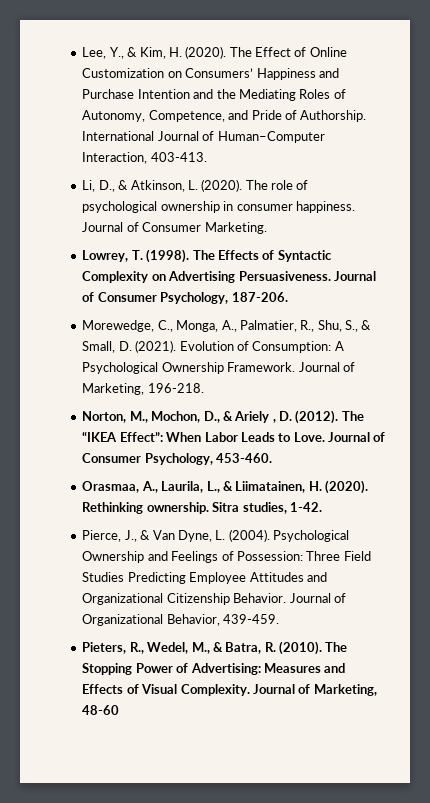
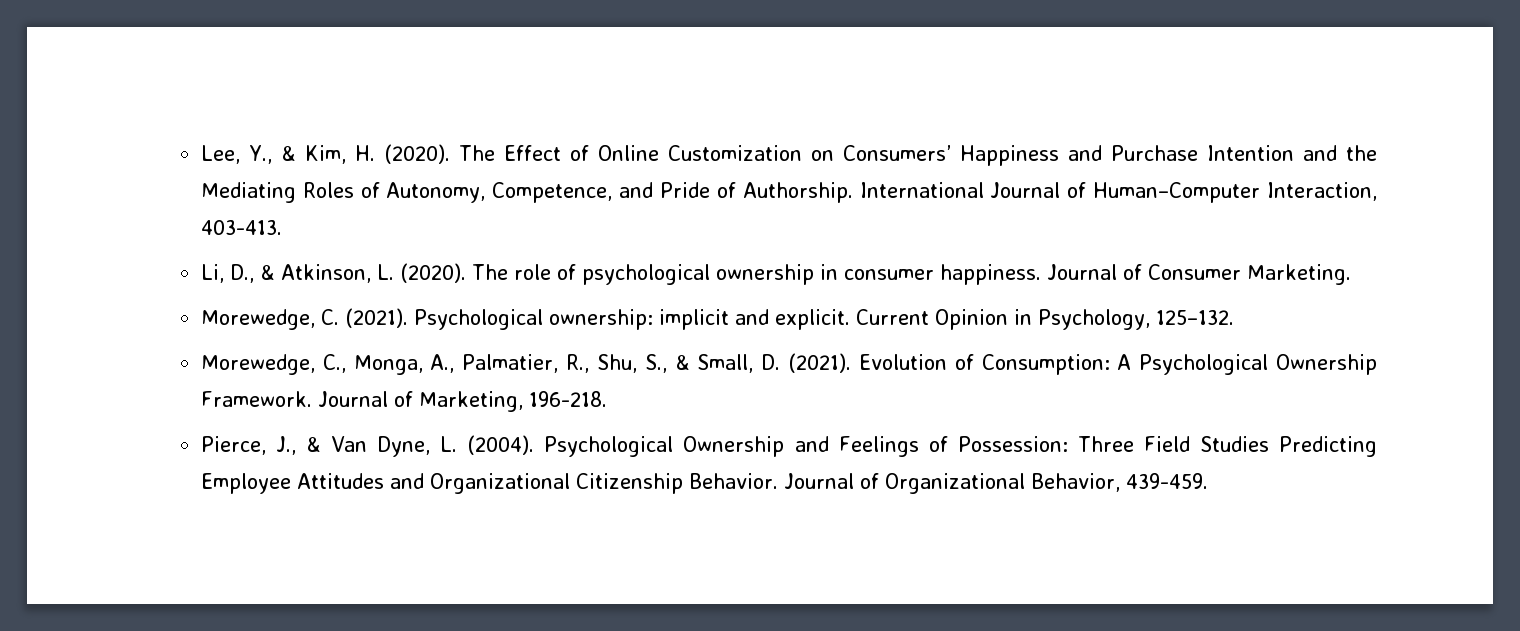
- Lowrey, T. (1998). The Effects of Syntactic Complexity on Advertising Persuasiveness. Journal of Consumer Psychology, 187-206.
+ Morewedge, C. (2021). Psychological ownership: implicit and explicit. Current Opinion in Psychology, 125–132.
- Norton, M., Mochon, D., & Ariely , D. (2012). The “IKEA Effect”: When Labor Leads to Love. Journal of Consumer Psychology, 453-460.
- Orasmaa, A., Laurila, L., & Liimatainen, H. (2020). Rethinking ownership. Sitra studies, 1-42.
- Pieters, R., Wedel, M., & Batra, R. (2010). The Stopping Power of Advertising: Measures and Effects of Visual Complexity. Journal of Marketing, 48-60

